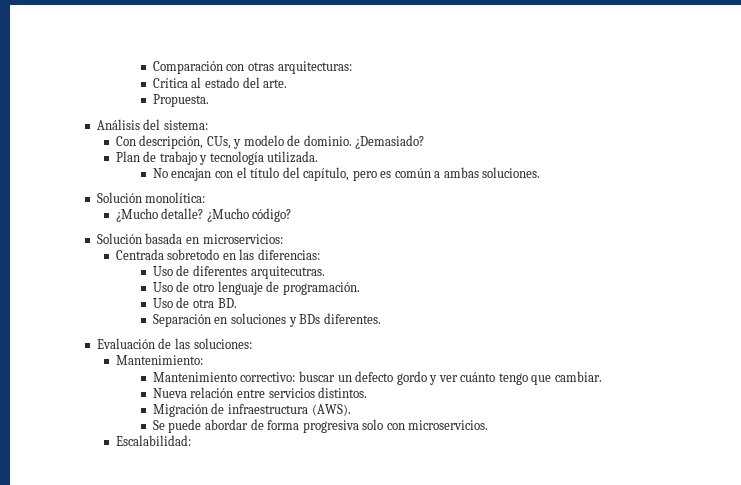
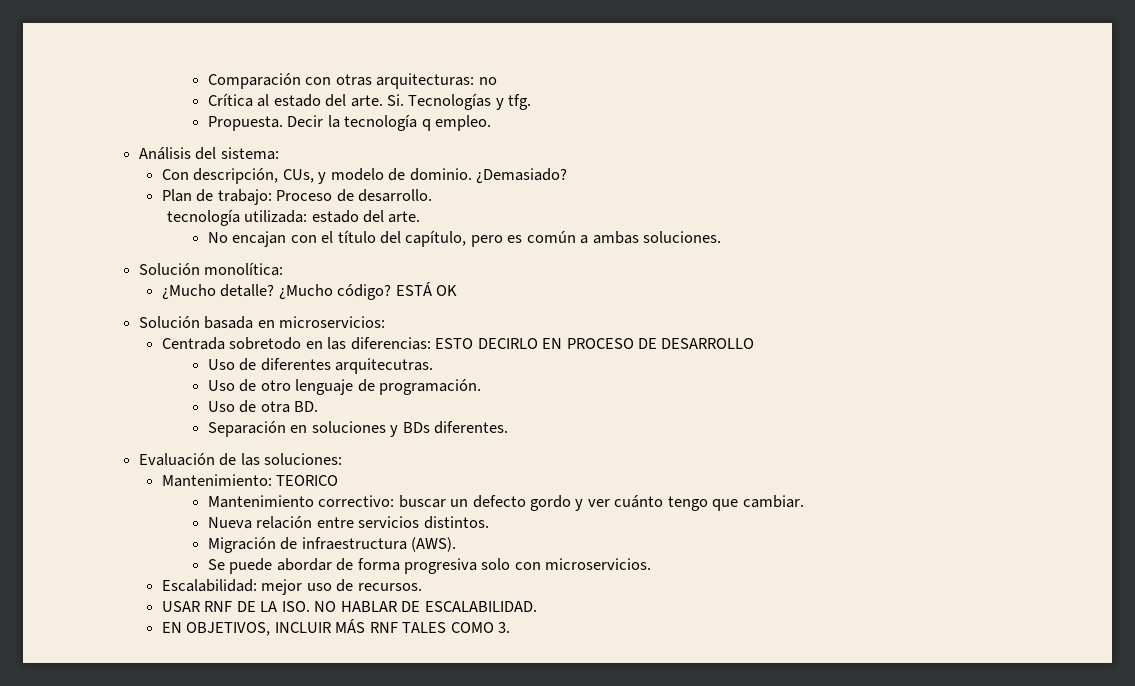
- Comparación con otras arquitecturas:
+ Comparación con otras arquitecturas: no
- Crítica al estado del arte.
- Propuesta.
+ Crítica al estado del arte. Si. Tecnologías y tfg.
+ Propuesta. Decir la tecnología q empleo.
- Plan de trabajo y tecnología utilizada.
+ Plan de trabajo: Proceso de desarrollo.
+ tecnología utilizada: estado del arte.
+ ESTÁ OK
- Centrada sobretodo en las diferencias:
+ Centrada sobretodo en las diferencias: ESTO DECIRLO EN PROCESO DE DESARROLLO
- Mantenimiento:
+ Mantenimiento: TEORICO
- Escalabilidad:
+ Escalabilidad: mejor uso de recursos.
+ USAR RNF DE LA ISO. NO HABLAR DE ESCALABILIDAD.
+ EN OBJETIVOS, INCLUIR MÁS RNF TALES COMO 3.

